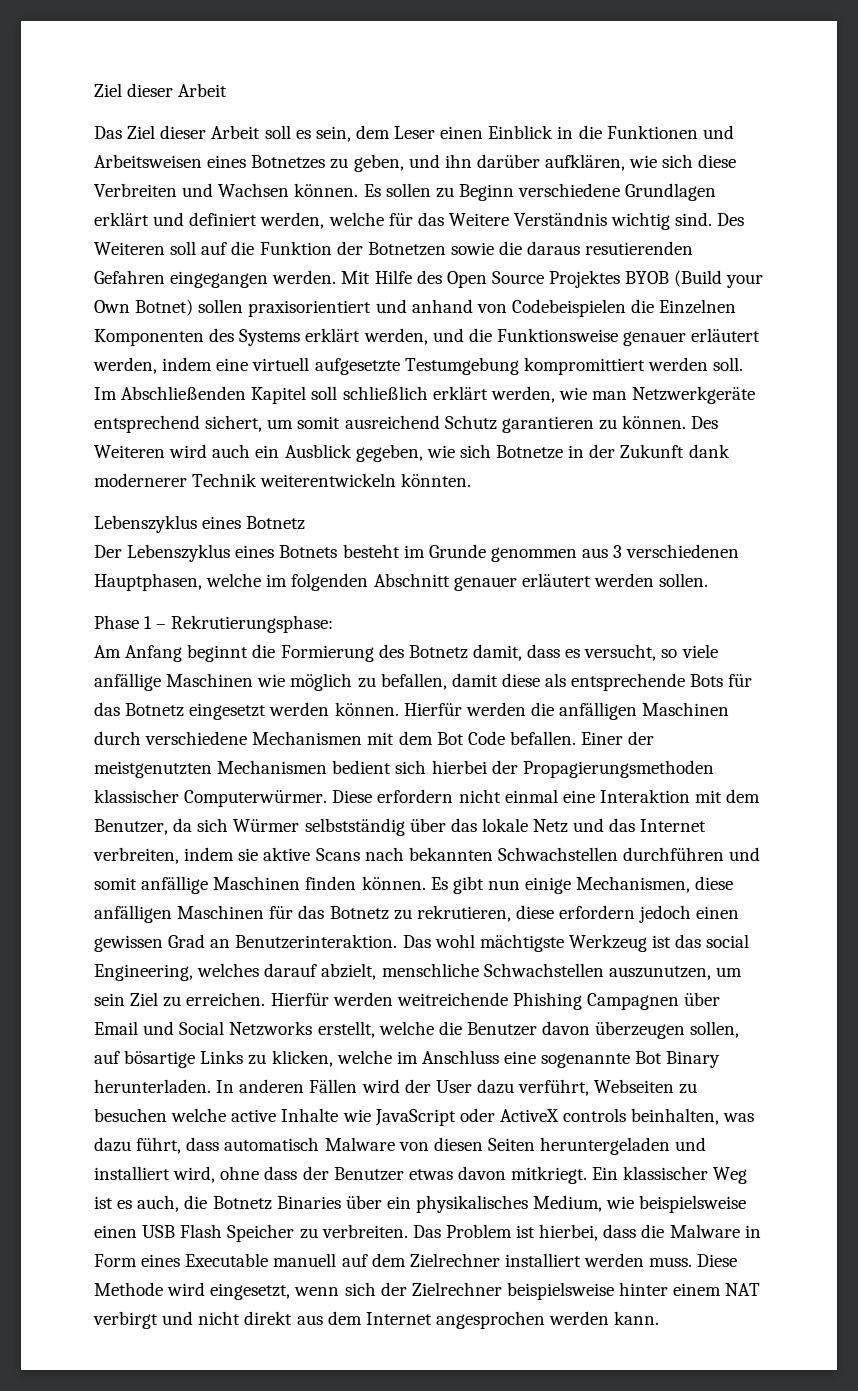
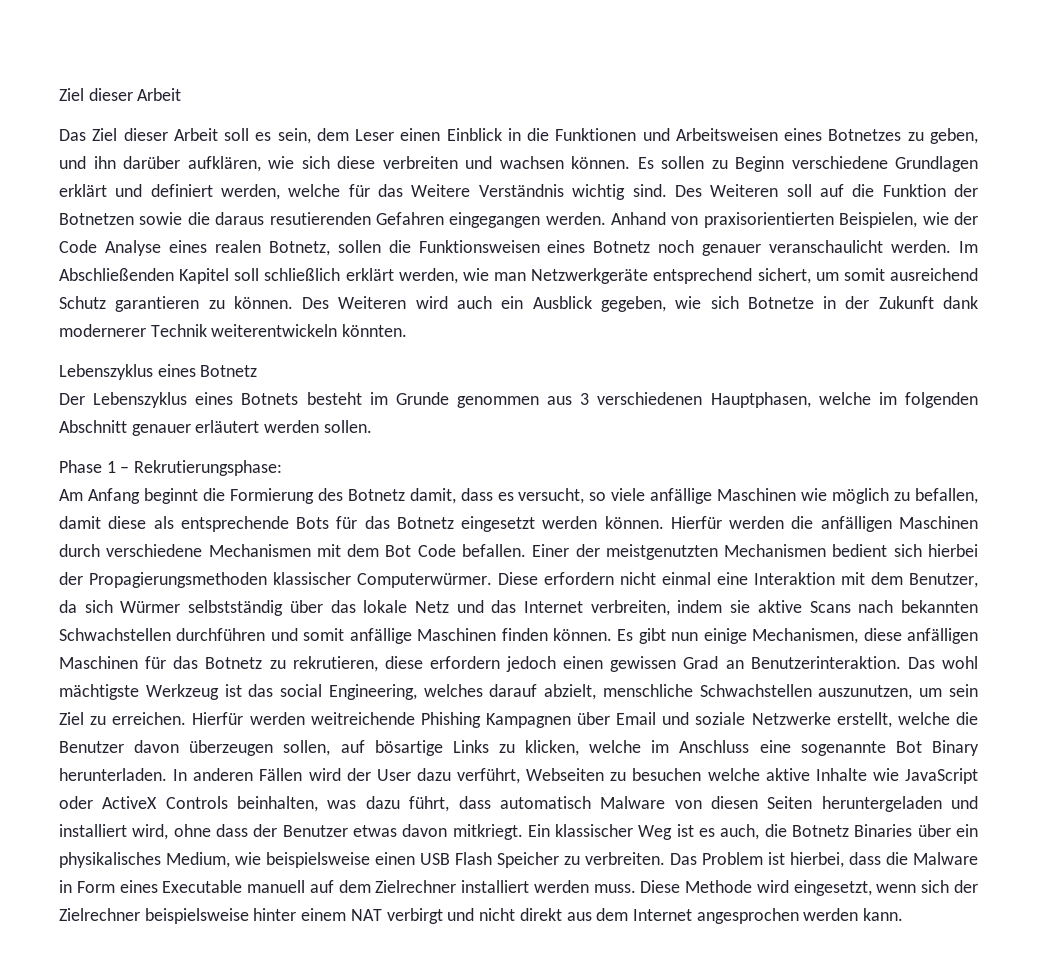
- Das Ziel dieser Arbeit soll es sein, dem Leser einen Einblick in die Funktionen und Arbeitsweisen eines Botnetzes zu geben, und ihn darüber aufklären, wie sich diese Verbreiten und Wachsen können.
+ Das Ziel dieser Arbeit soll es sein, dem Leser einen Einblick in die Funktionen und Arbeitsweisen eines Botnetzes zu geben, und ihn darüber aufklären, wie sich diese verbreiten und wachsen können.
- Mit Hilfe des Open Source Projektes BYOB (Build your Own Botnet) sollen praxisorientiert und anhand von Codebeispielen die Einzelnen Komponenten des Systems erklärt werden, und die Funktionsweise genauer erläutert werden, indem eine virtuell aufgesetzte Testumgebung kompromittiert werden soll.
+ Anhand von praxisorientierten Beispielen, wie der Code Analyse eines realen Botnetz, sollen die Funktionsweisen eines Botnetz noch genauer veranschaulicht werden.
- Hierfür werden weitreichende Phishing Campagnen über Email und Social Netzworks erstellt, welche die Benutzer davon überzeugen sollen, auf bösartige Links zu klicken, welche im Anschluss eine sogenannte Bot Binary herunterladen.
+ Hierfür werden weitreichende Phishing Kampagnen über Email und soziale Netzwerke erstellt, welche die Benutzer davon überzeugen sollen, auf bösartige Links zu klicken, welche im Anschluss eine sogenannte Bot Binary herunterladen.
- In anderen Fällen wird der User dazu verführt, Webseiten zu besuchen welche active Inhalte wie JavaScript oder ActiveX controls beinhalten, was dazu führt, dass automatisch Malware von diesen Seiten heruntergeladen und installiert wird, ohne dass der Benutzer etwas davon mitkriegt.
+ In anderen Fällen wird der User dazu verführt, Webseiten zu besuchen welche aktive Inhalte wie JavaScript oder ActiveX Controls beinhalten, was dazu führt, dass automatisch Malware von diesen Seiten heruntergeladen und installiert wird, ohne dass der Benutzer etwas davon mitkriegt.

